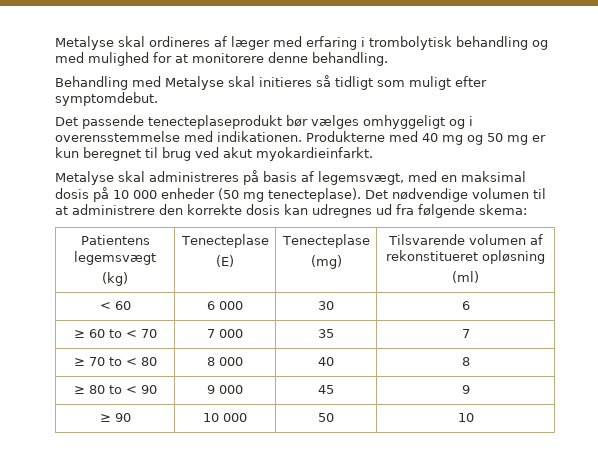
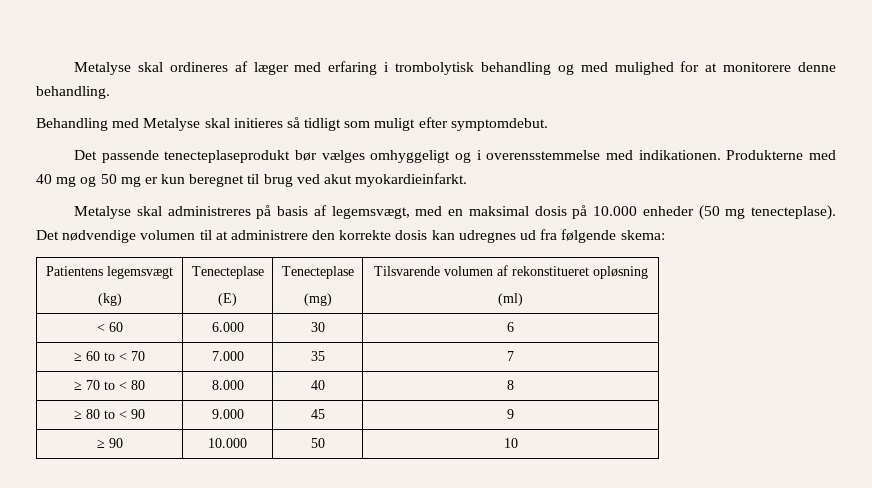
- Metalyse skal administreres på basis af legemsvægt, med en maksimal dosis på 10 000 enheder (50 mg tenecteplase).
+ Metalyse skal administreres på basis af legemsvægt, med en maksimal dosis på 10.000 enheder (50 mg tenecteplase).
- < 60 | 6 000 | 30 | 6
+ < 60 | 6.000 | 30 | 6
- ≥ 60 to < 70 | 7 000 | 35 | 7
+ ≥ 60 to < 70 | 7.000 | 35 | 7
- ≥ 70 to < 80 | 8 000 | 40 | 8
+ ≥ 70 to < 80 | 8.000 | 40 | 8
- ≥ 80 to < 90 | 9 000 | 45 | 9
+ ≥ 80 to < 90 | 9.000 | 45 | 9
- ≥ 90 | 10 000 | 50 | 10
+ ≥ 90 | 10.000 | 50 | 10

